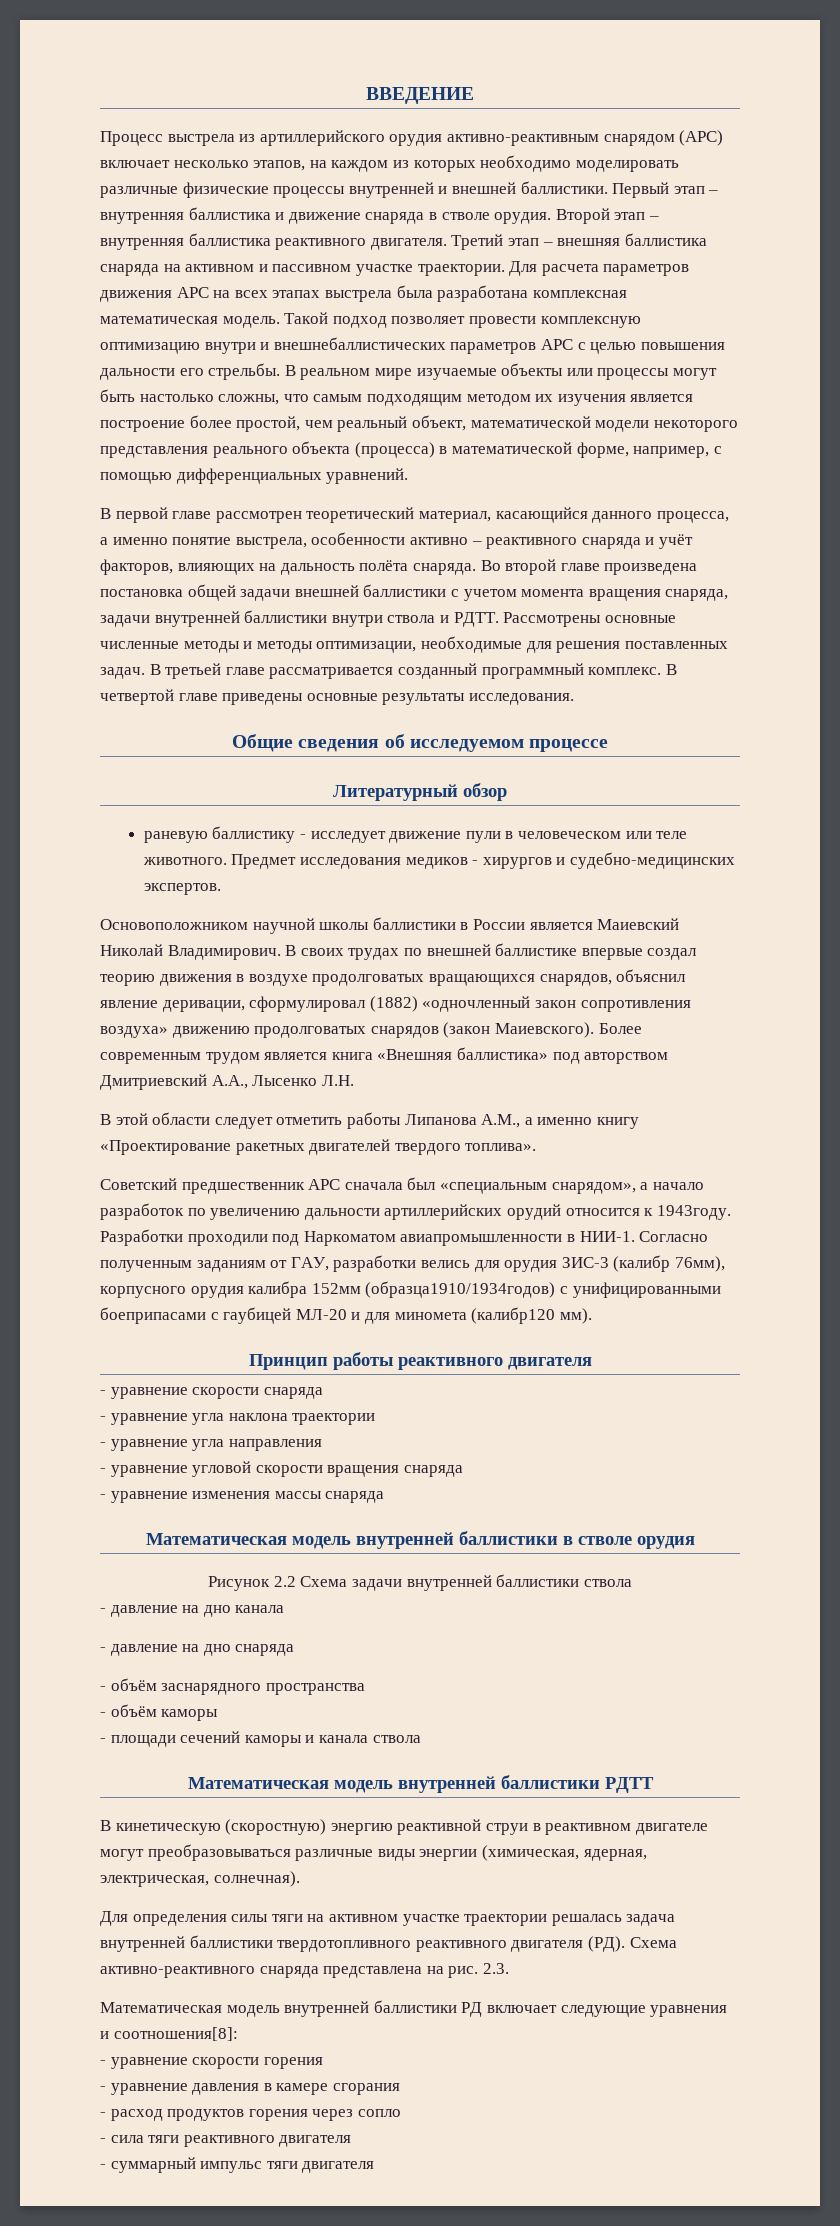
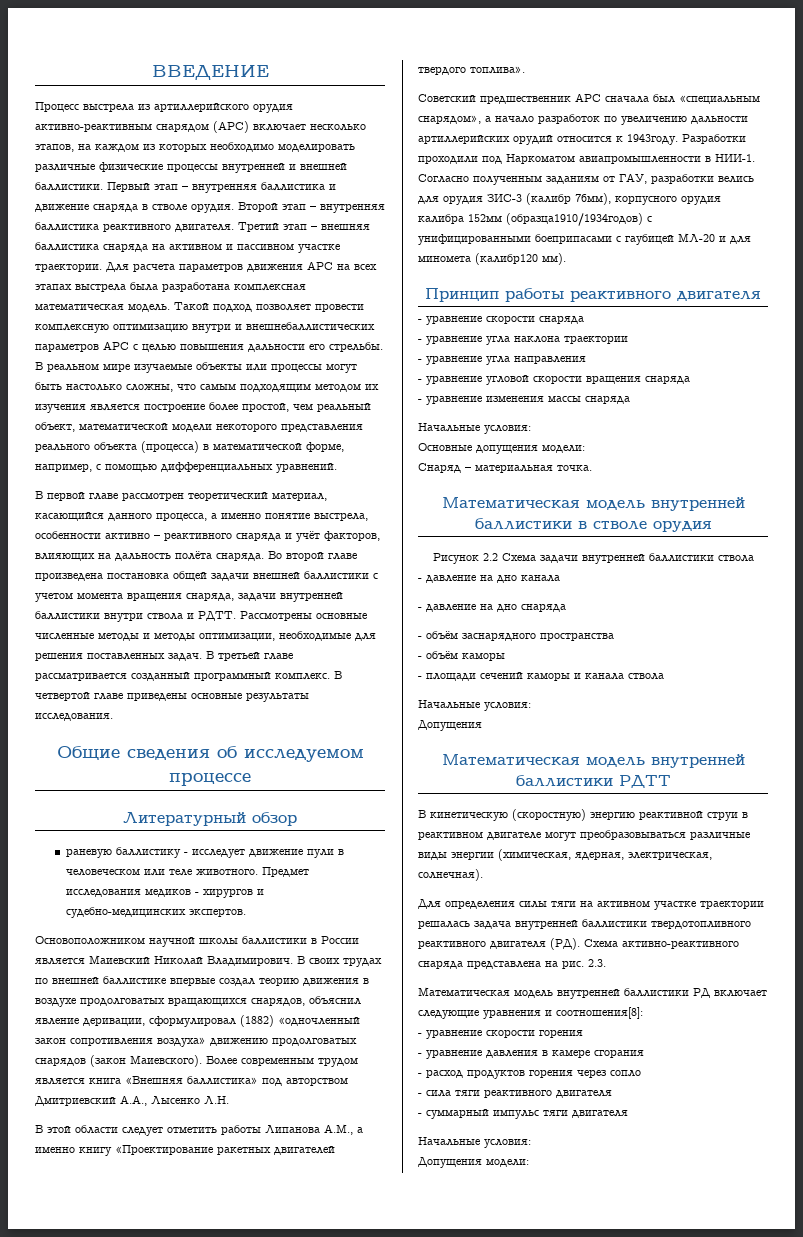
  - уравнение изменения массы снаряда
+ Начальные условия:
+ Основные допущения модели:
+ Снаряд – материальная точка.
  - площади сечений каморы и канала ствола
+ Начальные условия:
+ Допущения
  - суммарный импульс тяги двигателя
+ Начальные условия:
+ Допущения модели:

